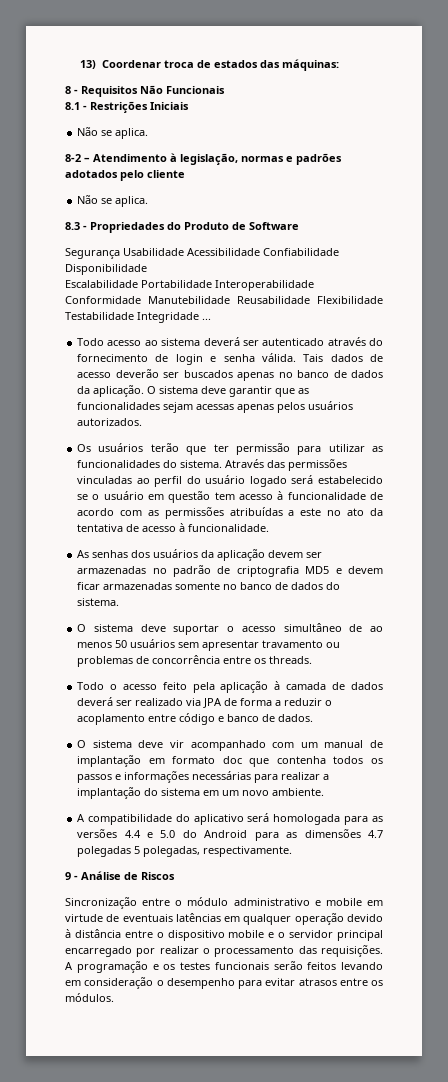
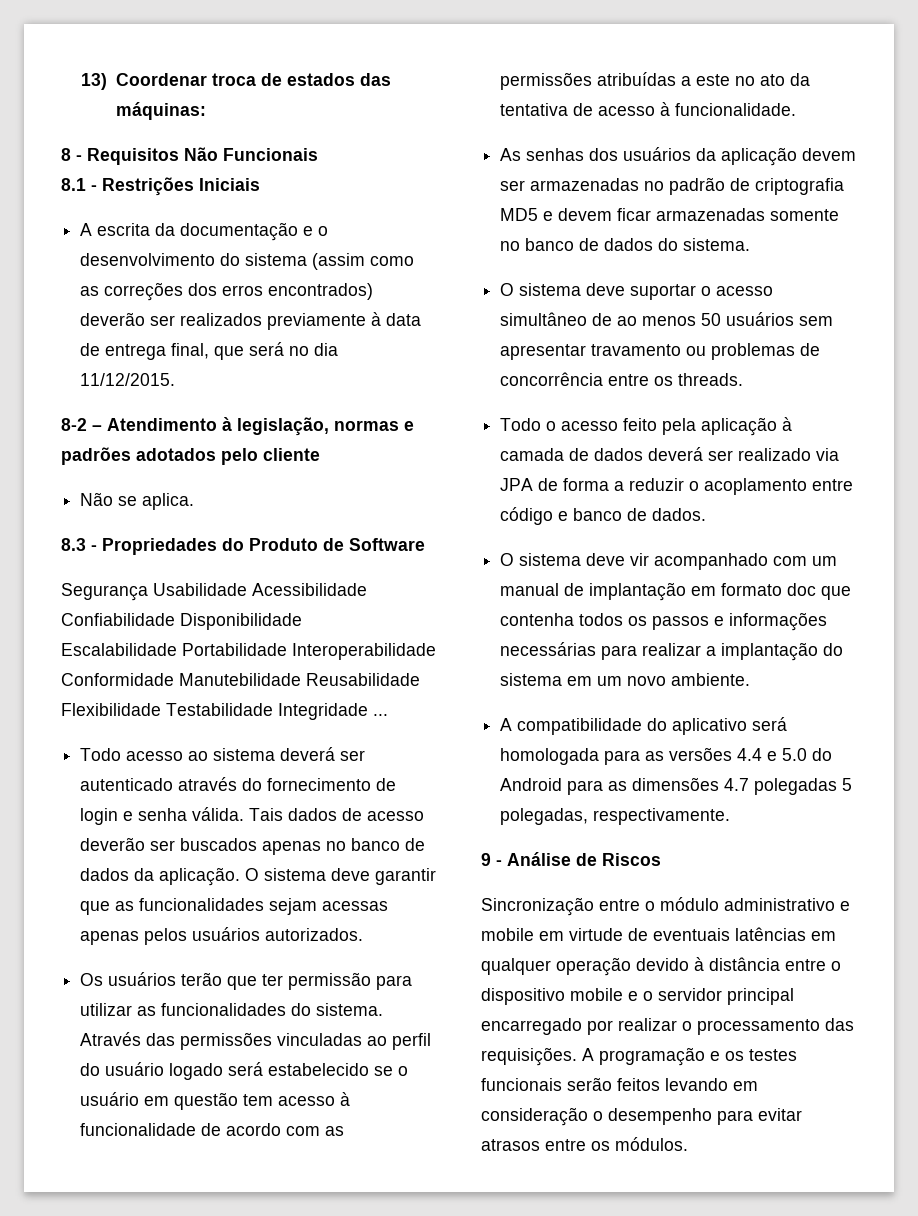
  8.1 - Restrições Iniciais
- Não se aplica.
+ A escrita da documentação e o desenvolvimento do sistema (assim como as correções dos erros encontrados) deverão ser realizados previamente à data de entrega final, que será no dia 11/12/2015.

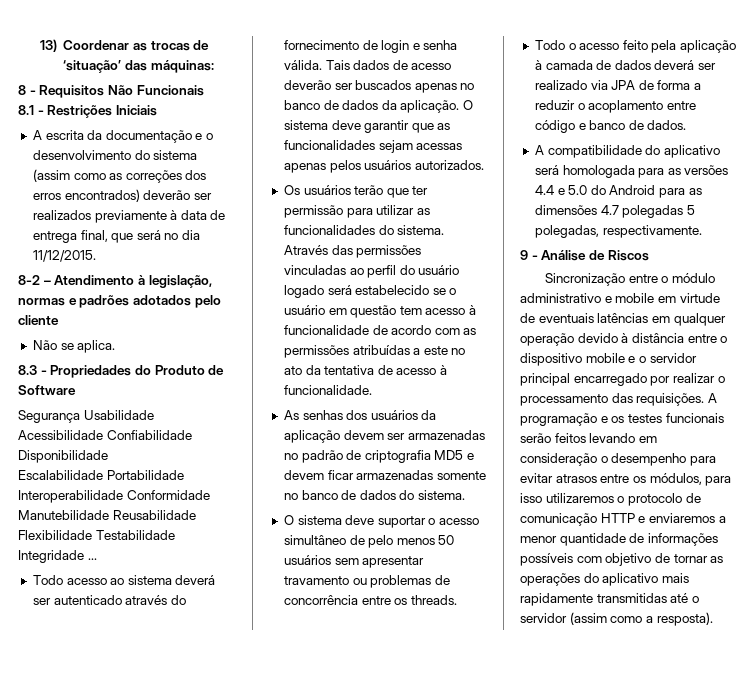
- 13) Coordenar troca de estados das máquinas:
+ 13) Coordenar as trocas de ‘situação’ das máquinas:
- O sistema deve suportar o acesso simultâneo de ao menos 50 usuários sem apresentar travamento ou problemas de concorrência entre os threads.
+ O sistema deve suportar o acesso simultâneo de pelo menos 50 usuários sem apresentar travamento ou problemas de concorrência entre os threads.
- O sistema deve vir acompanhado com um manual de implantação em formato doc que contenha todos os passos e informações necessárias para realizar a implantação do sistema em um novo ambiente.
- A programação e os testes funcionais serão feitos levando em consideração o desempenho para evitar atrasos entre os módulos.
+ A programação e os testes funcionais serão feitos levando em consideração o desempenho para evitar atrasos entre os módulos, para isso utilizaremos o protocolo de comunicação HTTP e enviaremos a menor quantidade de informações possíveis com objetivo de tornar as operações do aplicativo mais rapidamente transmitidas até o servidor (assim como a resposta).

